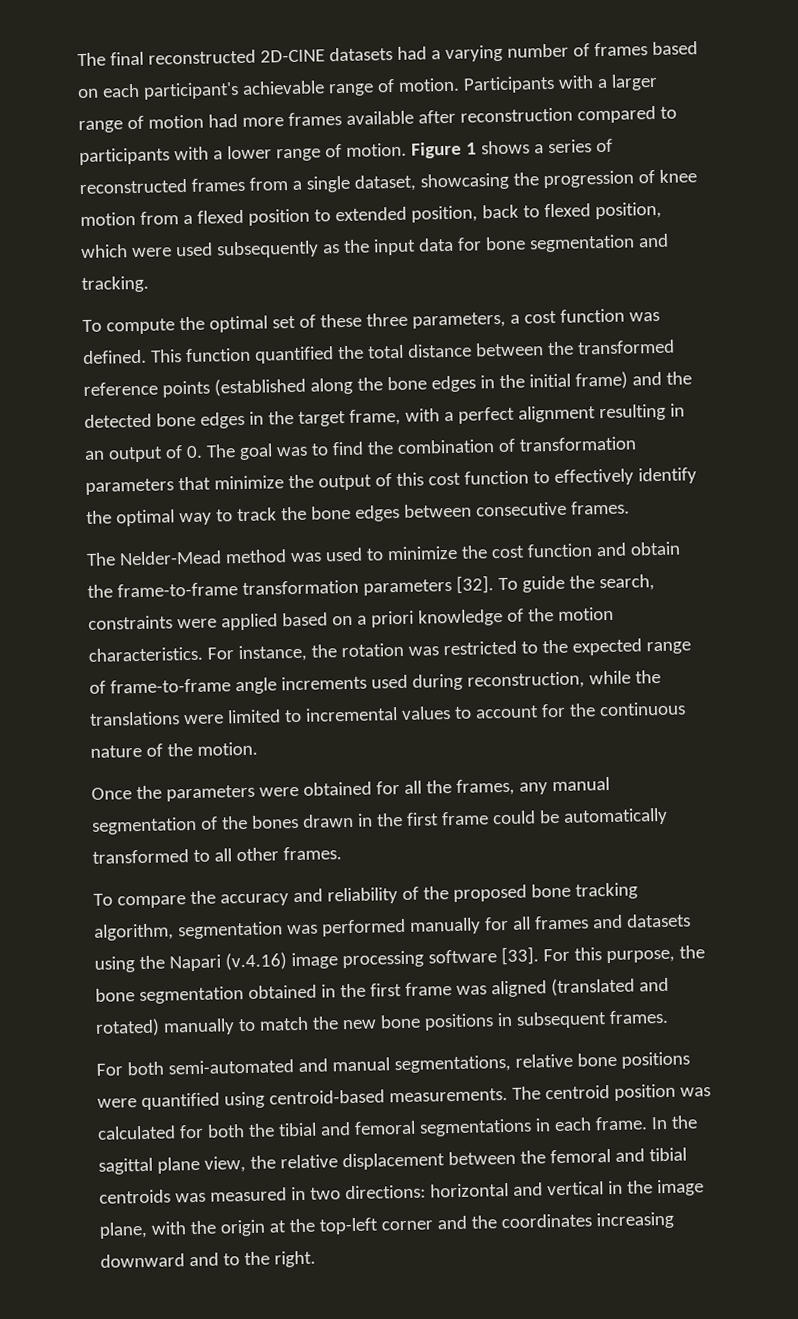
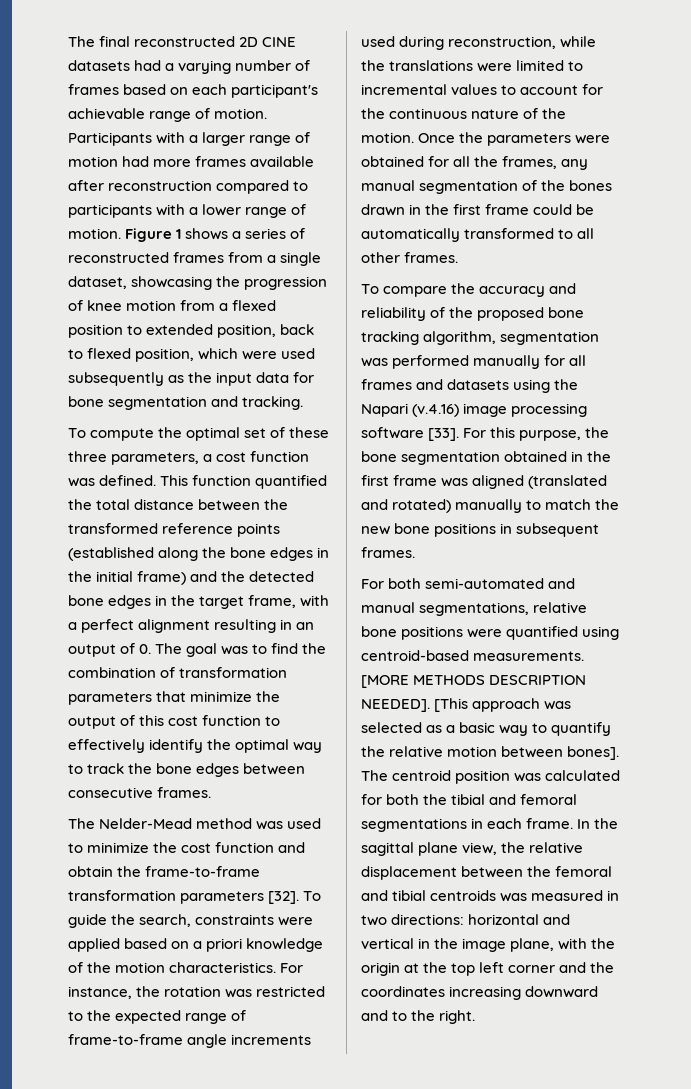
- The final reconstructed 2D-CINE datasets had a varying number of frames based on each participant's achievable range of motion.
+ The final reconstructed 2D CINE datasets had a varying number of frames based on each participant's achievable range of motion.
- For instance, the rotation was restricted to the expected range of frame-to-frame angle increments used during reconstruction, while the translations were limited to incremental values to account for the continuous nature of the motion.
- Once the parameters were obtained for all the frames, any manual segmentation of the bones drawn in the first frame could be automatically transformed to all other frames.
+ For instance, the rotation was restricted to the expected range of frame-to-frame angle increments used during reconstruction, while the translations were limited to incremental values to account for the continuous nature of the motion. Once the parameters were obtained for all the frames, any manual segmentation of the bones drawn in the first frame could be automatically transformed to all other frames.
+ [MORE METHODS DESCRIPTION NEEDED]. [This approach was selected as a basic way to quantify the relative motion between bones].
- In the sagittal plane view, the relative displacement between the femoral and tibial centroids was measured in two directions: horizontal and vertical in the image plane, with the origin at the top-left corner and the coordinates increasing downward and to the right.
+ In the sagittal plane view, the relative displacement between the femoral and tibial centroids was measured in two directions: horizontal and vertical in the image plane, with the origin at the top left corner and the coordinates increasing downward and to the right.

